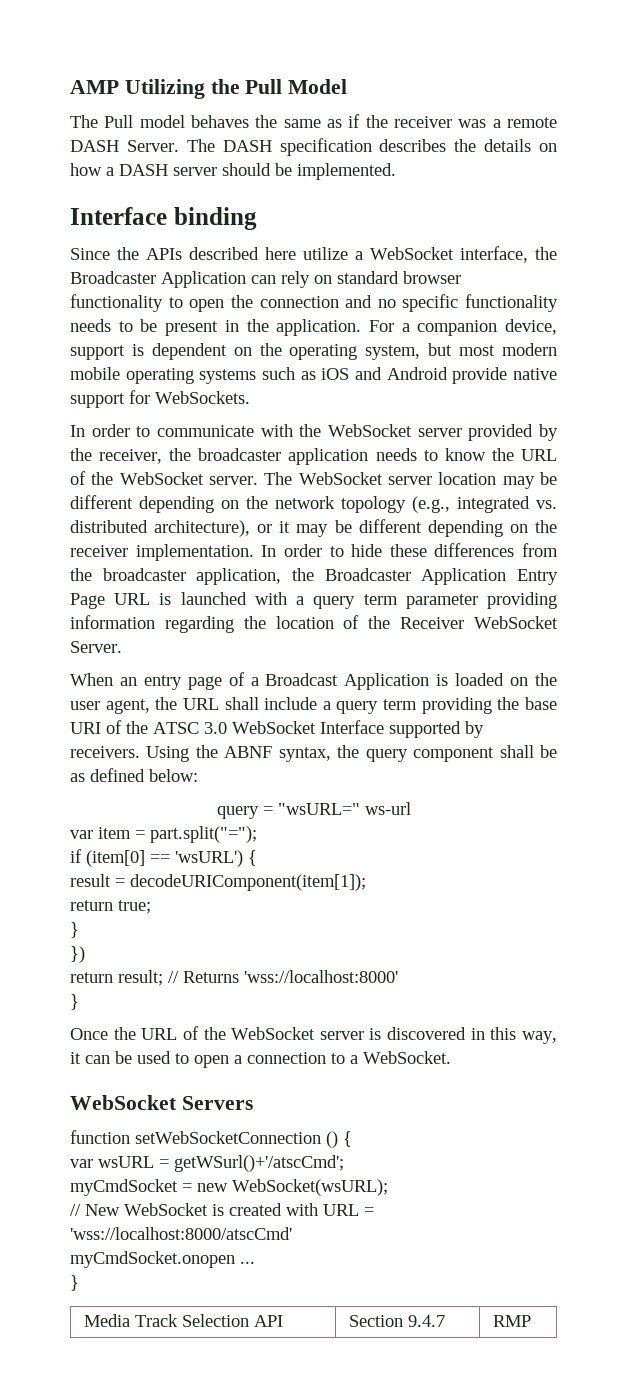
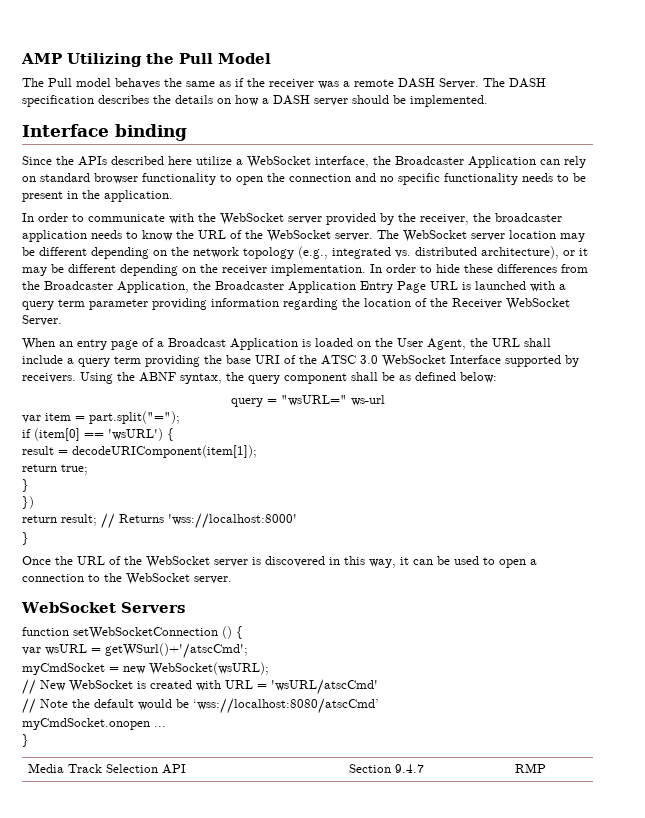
- For a companion device, support is dependent on the operating system, but most modern mobile operating systems such as iOS and Android provide native support for WebSockets.
- In order to hide these differences from the broadcaster application, the Broadcaster Application Entry Page URL is launched with a query term parameter providing information regarding the location of the Receiver WebSocket Server.
+ In order to hide these differences from the Broadcaster Application, the Broadcaster Application Entry Page URL is launched with a query term parameter providing information regarding the location of the Receiver WebSocket Server.
- When an entry page of a Broadcast Application is loaded on the user agent, the URL shall include a query term providing the base URI of the ATSC 3.0 WebSocket Interface supported by receivers.
+ When an entry page of a Broadcast Application is loaded on the User Agent, the URL shall include a query term providing the base URI of the ATSC 3.0 WebSocket Interface supported by receivers.
- Once the URL of the WebSocket server is discovered in this way, it can be used to open a connection to a WebSocket.
+ Once the URL of the WebSocket server is discovered in this way, it can be used to open a connection to the WebSocket server.
- // New WebSocket is created with URL = 'wss://localhost:8000/atscCmd'
+ // New WebSocket is created with URL = 'wsURL/atscCmd'
+ // Note the default would be ‘wss://localhost:8080/atscCmd’

